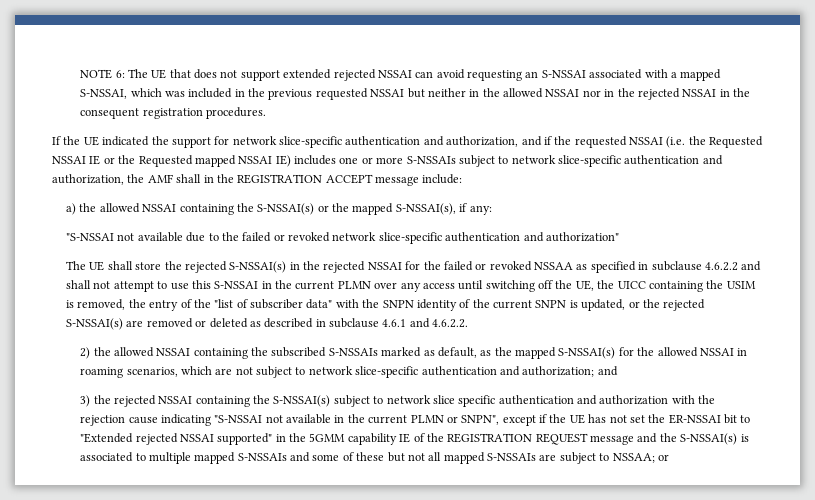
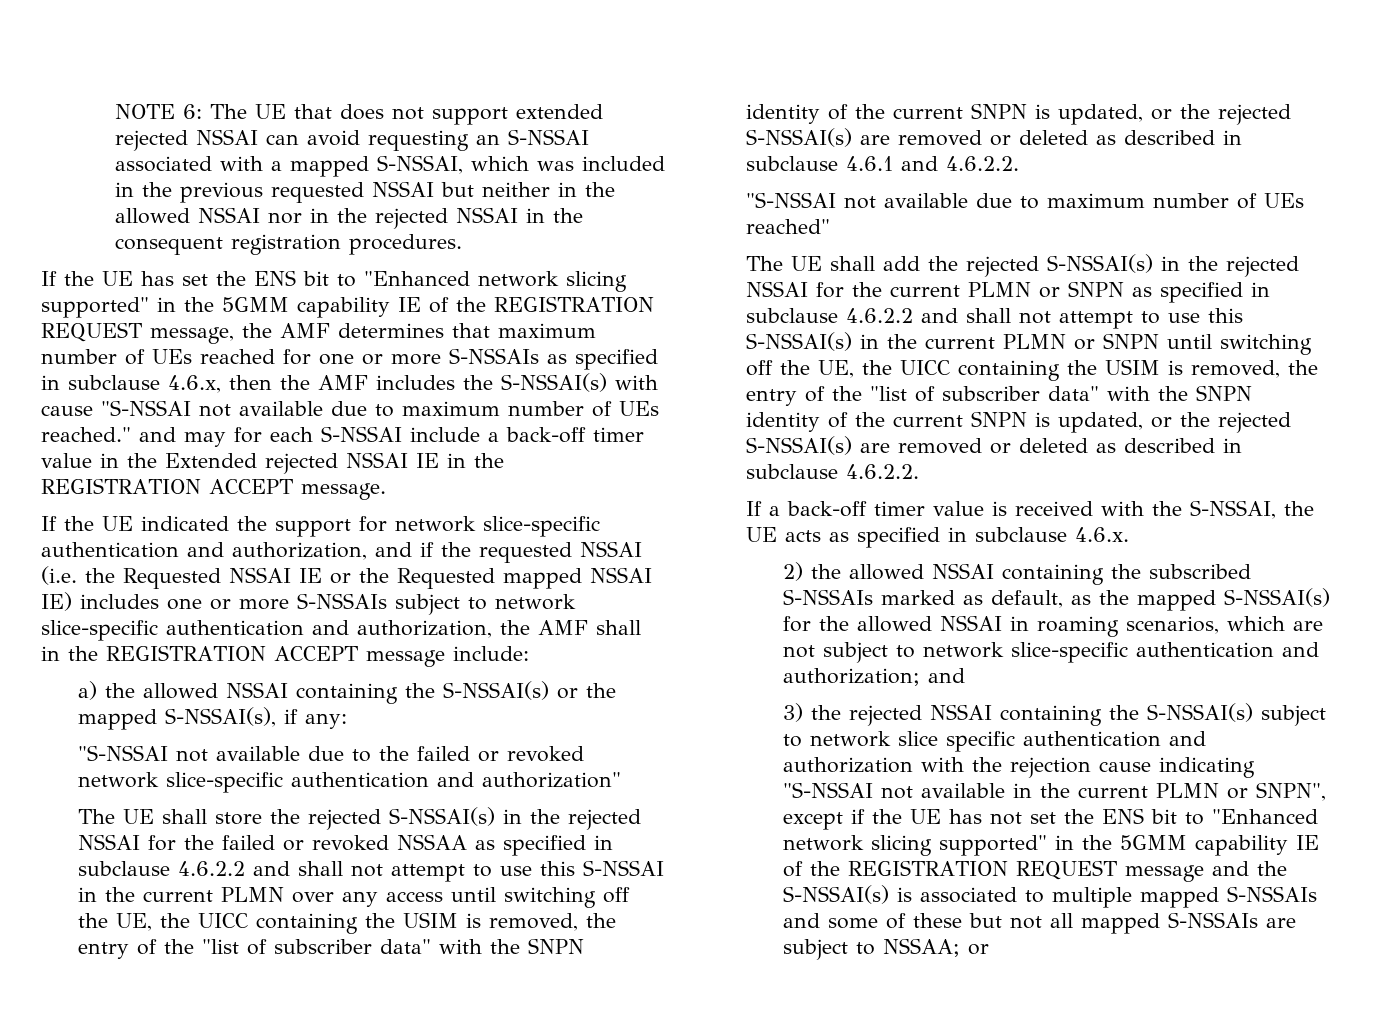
+ If the UE has set the ENS bit to "Enhanced network slicing supported" in the 5GMM capability IE of the REGISTRATION REQUEST message, the AMF determines that maximum number of UEs reached for one or more S-NSSAIs as specified in subclause 4.6.x, then the AMF includes the S-NSSAI(s) with cause "S-NSSAI not available due to maximum number of UEs reached." and may for each S-NSSAI include a back-off timer value in the Extended rejected NSSAI IE in the REGISTRATION ACCEPT message.
+ "S-NSSAI not available due to maximum number of UEs reached"
+ The UE shall add the rejected S-NSSAI(s) in the rejected NSSAI for the current PLMN or SNPN as specified in subclause 4.6.2.2 and shall not attempt to use this S-NSSAI(s) in the current PLMN or SNPN until switching off the UE, the UICC containing the USIM is removed, the entry of the "list of subscriber data" with the SNPN identity of the current SNPN is updated, or the rejected S-NSSAI(s) are removed or deleted as described in subclause 4.6.2.2.
+ If a back-off timer value is received with the S-NSSAI, the UE acts as specified in subclause 4.6.x.
- 3) the rejected NSSAI containing the S-NSSAI(s) subject to network slice specific authentication and authorization with the rejection cause indicating "S-NSSAI not available in the current PLMN or SNPN", except if the UE has not set the ER-NSSAI bit to "Extended rejected NSSAI supported" in the 5GMM capability IE of the REGISTRATION REQUEST message and the S-NSSAI(s) is associated to multiple mapped S-NSSAIs and some of these but not all mapped S-NSSAIs are subject to NSSAA;
+ 3) the rejected NSSAI containing the S-NSSAI(s) subject to network slice specific authentication and authorization with the rejection cause indicating "S-NSSAI not available in the current PLMN or SNPN", except if the UE has not set the ENS bit to "Enhanced network slicing supported" in the 5GMM capability IE of the REGISTRATION REQUEST message and the S-NSSAI(s) is associated to multiple mapped S-NSSAIs and some of these but not all mapped S-NSSAIs are subject to NSSAA;

